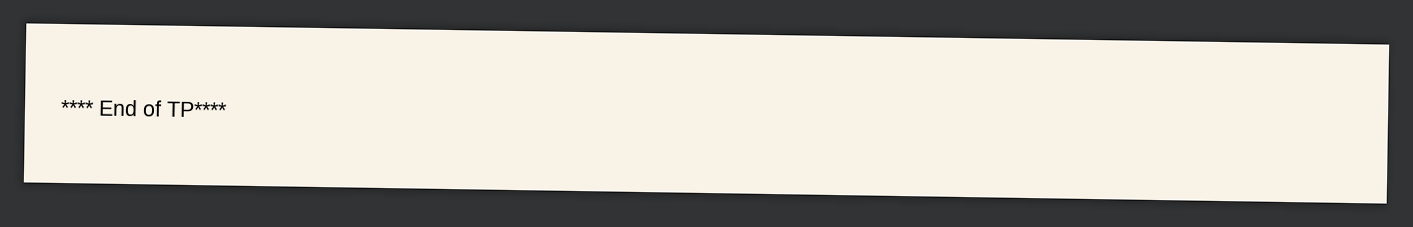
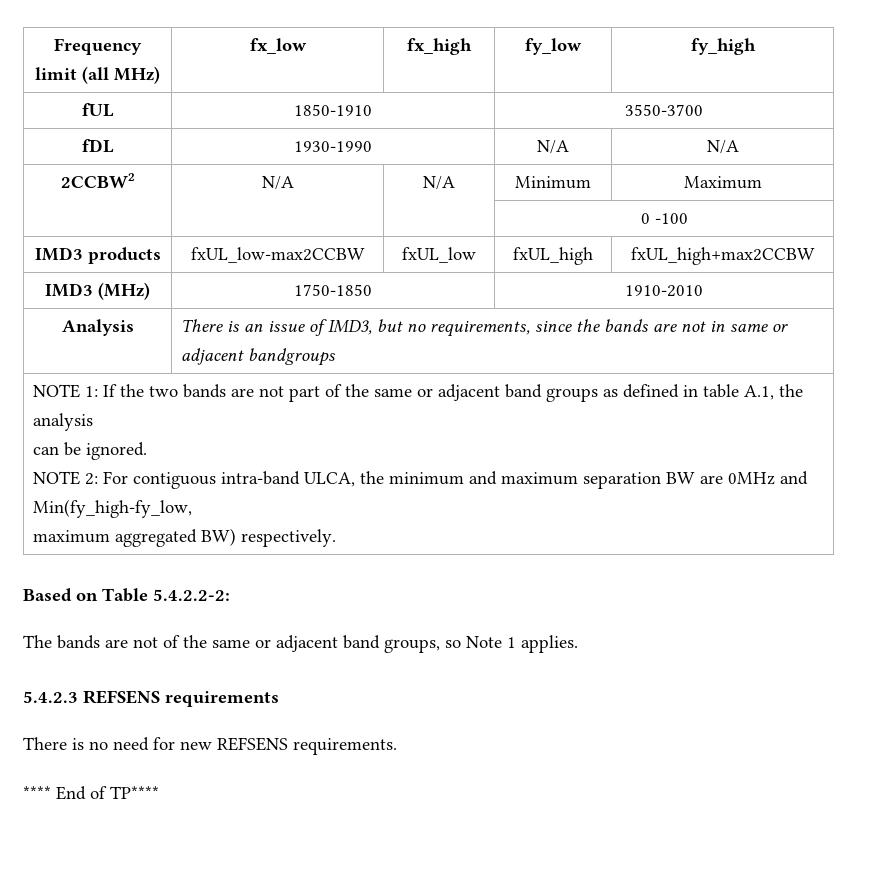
+ Frequency limit (all MHz) | fx_low | fx_high | fy_low | fy_high
+ fUL | 1850-1910 | 3550-3700
+ fDL | 1930-1990 | N/A | N/A
+ 2CCBW2 | N/A | N/A | Minimum | Maximum
+ | | | 0 -100
+ IMD3 products | fxUL_low-max2CCBW | fxUL_low | fxUL_high | fxUL_high+max2CCBW
+ IMD3 (MHz) | 1750-1850 | 1910-2010
+ Analysis | There is an issue of IMD3, but no requirements, since the bands are not in same or adjacent bandgroups
+ NOTE 1: If the two bands are not part of the same or adjacent band groups as defined in table A.1, the analysis
+ can be ignored.
+ NOTE 2: For contiguous intra-band ULCA, the minimum and maximum separation BW are 0MHz and Min(fy_high-fy_low,
+ maximum aggregated BW) respectively.
+ Based on Table 5.4.2.2-2:
+ The bands are not of the same or adjacent band groups, so Note 1 applies.
+ 5.4.2.3 REFSENS requirements
+ There is no need for new REFSENS requirements.

